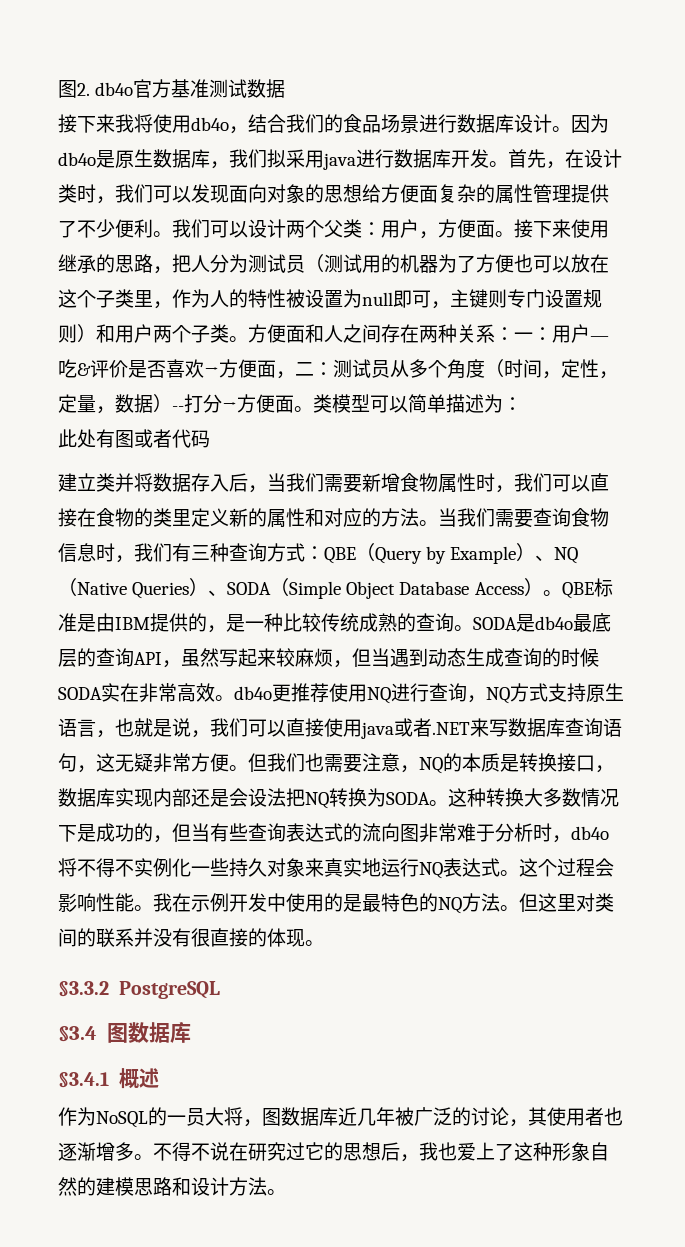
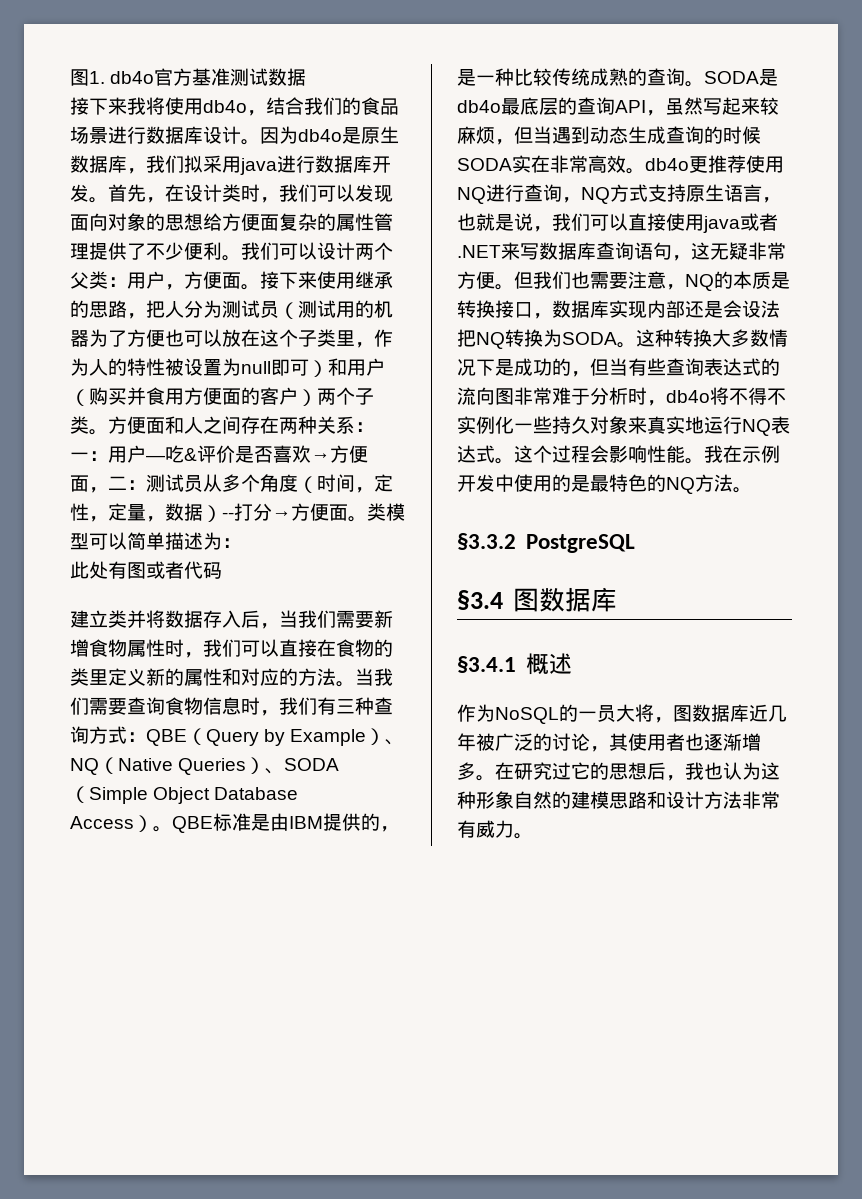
- 图2. db4o官方基准测试数据
+ 图1. db4o官方基准测试数据
- 接下来使用继承的思路，把人分为测试员（测试用的机器为了方便也可以放在这个子类里，作为人的特性被设置为null即可，主键则专门设置规则）和用户两个子类。
+ 接下来使用继承的思路，把人分为测试员（测试用的机器为了方便也可以放在这个子类里，作为人的特性被设置为null即可）和用户（购买并食用方便面的客户）两个子类。
- 但这里对类间的联系并没有很直接的体现。
- 不得不说在研究过它的思想后，我也爱上了这种形象自然的建模思路和设计方法。
+ 在研究过它的思想后，我也认为这种形象自然的建模思路和设计方法非常有威力。

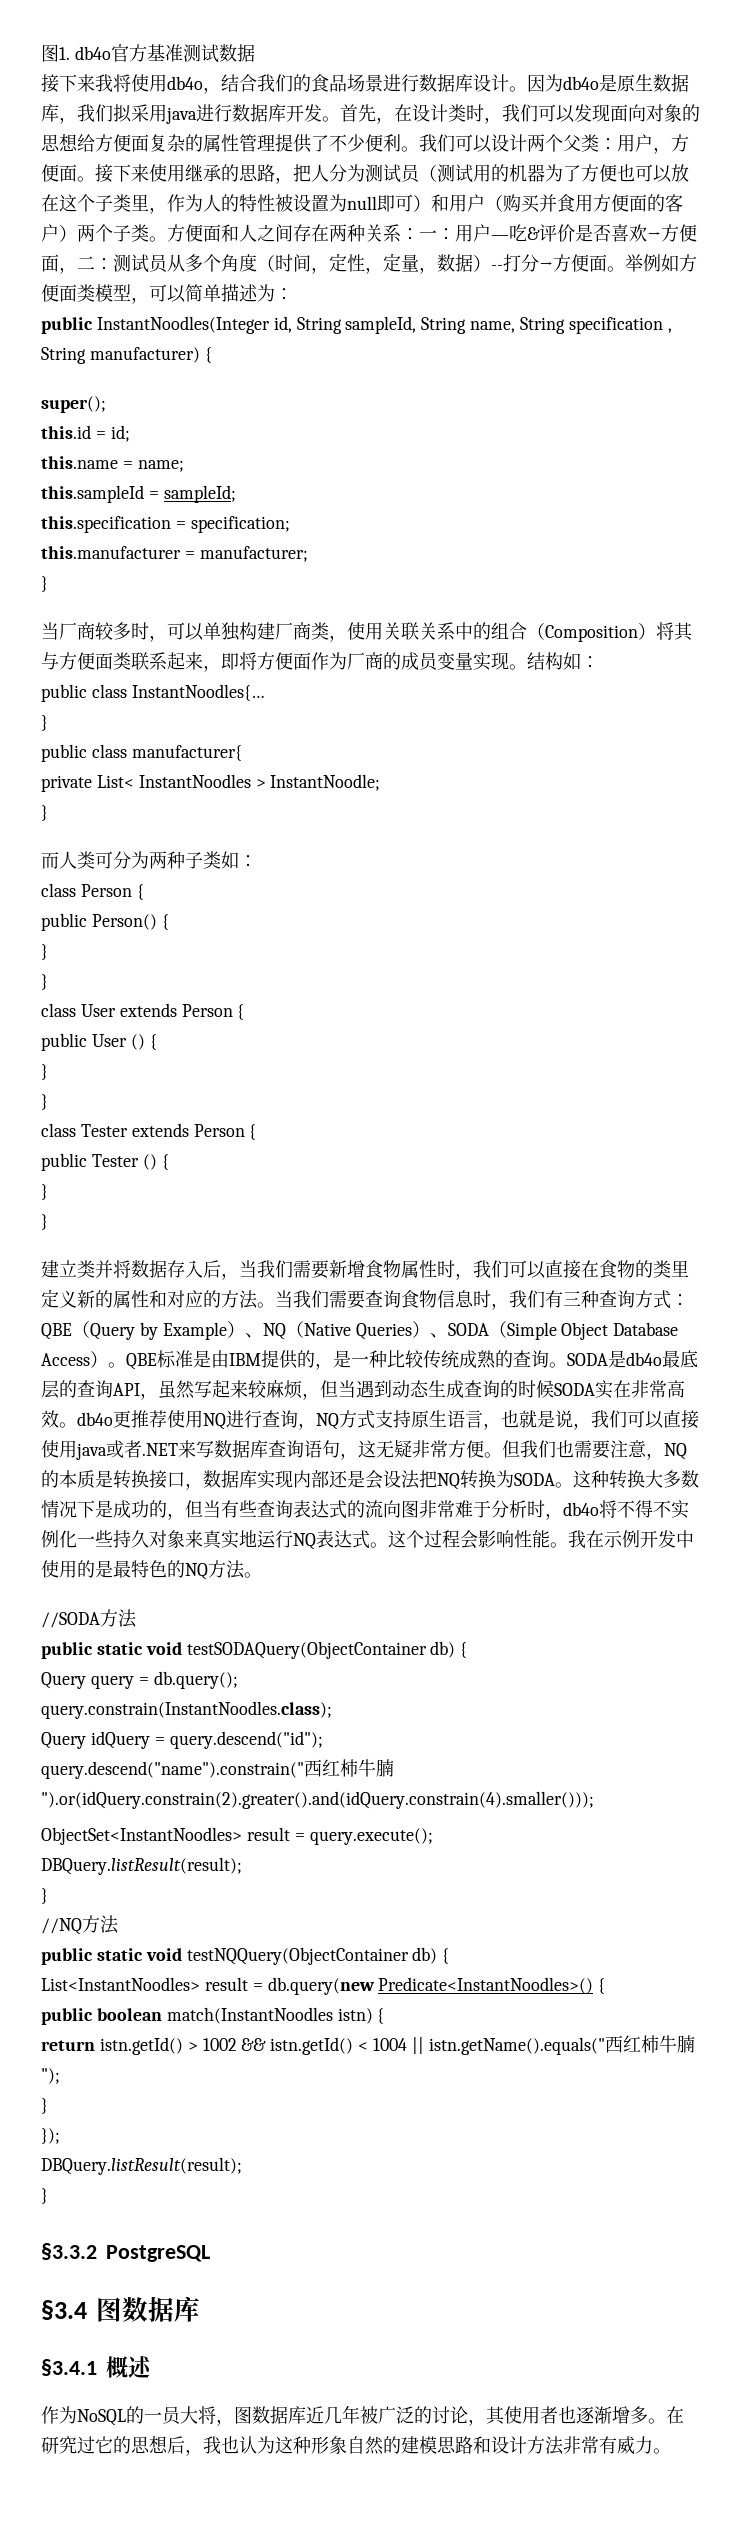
- 类模型可以简单描述为：
+ 举例如方便面类模型，可以简单描述为：
- 此处有图或者代码
+ public InstantNoodles(Integer id, String sampleId, String name, String specification , String manufacturer) {
+ super();
+ this.id = id;
+ this.name = name;
+ this.sampleId = sampleId;
+ this.specification = specification;
+ this.manufacturer = manufacturer;
+ }
+ 当厂商较多时，可以单独构建厂商类，使用关联关系中的组合（Composition）将其与方便面类联系起来，即将方便面作为厂商的成员变量实现。结构如：
+ public class InstantNoodles{…
+ }
+ public class manufacturer{
+ private List< InstantNoodles > InstantNoodle;
+ }
+ 而人类可分为两种子类如：
+ class Person {
+ public Person() {
+ }
+ }
+ class User extends Person {
+ public User () {
+ }
+ }
+ class Tester extends Person {
+ public Tester () {
+ }
+ }
+ //SODA方法
+ public static void testSODAQuery(ObjectContainer db) {
+ Query query = db.query();
+ query.constrain(InstantNoodles.class);
+ Query idQuery = query.descend("id");
+ query.descend("name").constrain("西红柿牛腩").or(idQuery.constrain(2).greater().and(idQuery.constrain(4).smaller()));
+ ObjectSet<InstantNoodles> result = query.execute();
+ DBQuery.listResult(result);
+ }
+ //NQ方法
+ public static void testNQQuery(ObjectContainer db) {
+ List<InstantNoodles> result = db.query(new Predicate<InstantNoodles>() {
+ public boolean match(InstantNoodles istn) {
+ return istn.getId() > 1002 && istn.getId() < 1004 || istn.getName().equals("西红柿牛腩");
+ }
+ });
+ DBQuery.listResult(result);
+ }

